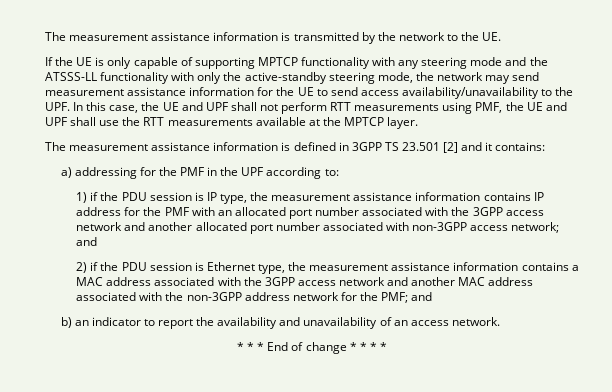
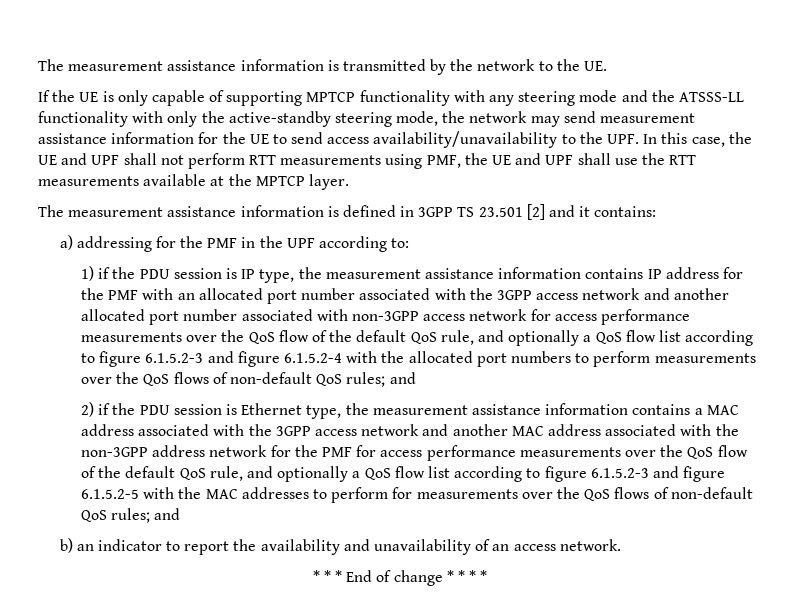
- 1) if the PDU session is IP type, the measurement assistance information contains IP address for the PMF with an allocated port number associated with the 3GPP access network and another allocated port number associated with non-3GPP access network; and
+ 1) if the PDU session is IP type, the measurement assistance information contains IP address for the PMF with an allocated port number associated with the 3GPP access network and another allocated port number associated with non-3GPP access network for access performance measurements over the QoS flow of the default QoS rule, and optionally a QoS flow list according to figure 6.1.5.2-3 and figure 6.1.5.2-4 with the allocated port numbers to perform measurements over the QoS flows of non-default QoS rules; and
- 2) if the PDU session is Ethernet type, the measurement assistance information contains a MAC address associated with the 3GPP access network and another MAC address associated with the non-3GPP address network for the PMF; and
+ 2) if the PDU session is Ethernet type, the measurement assistance information contains a MAC address associated with the 3GPP access network and another MAC address associated with the non-3GPP address network for the PMF for access performance measurements over the QoS flow of the default QoS rule, and optionally a QoS flow list according to figure 6.1.5.2-3 and figure 6.1.5.2-5 with the MAC addresses to perform for measurements over the QoS flows of non-default QoS rules; and

